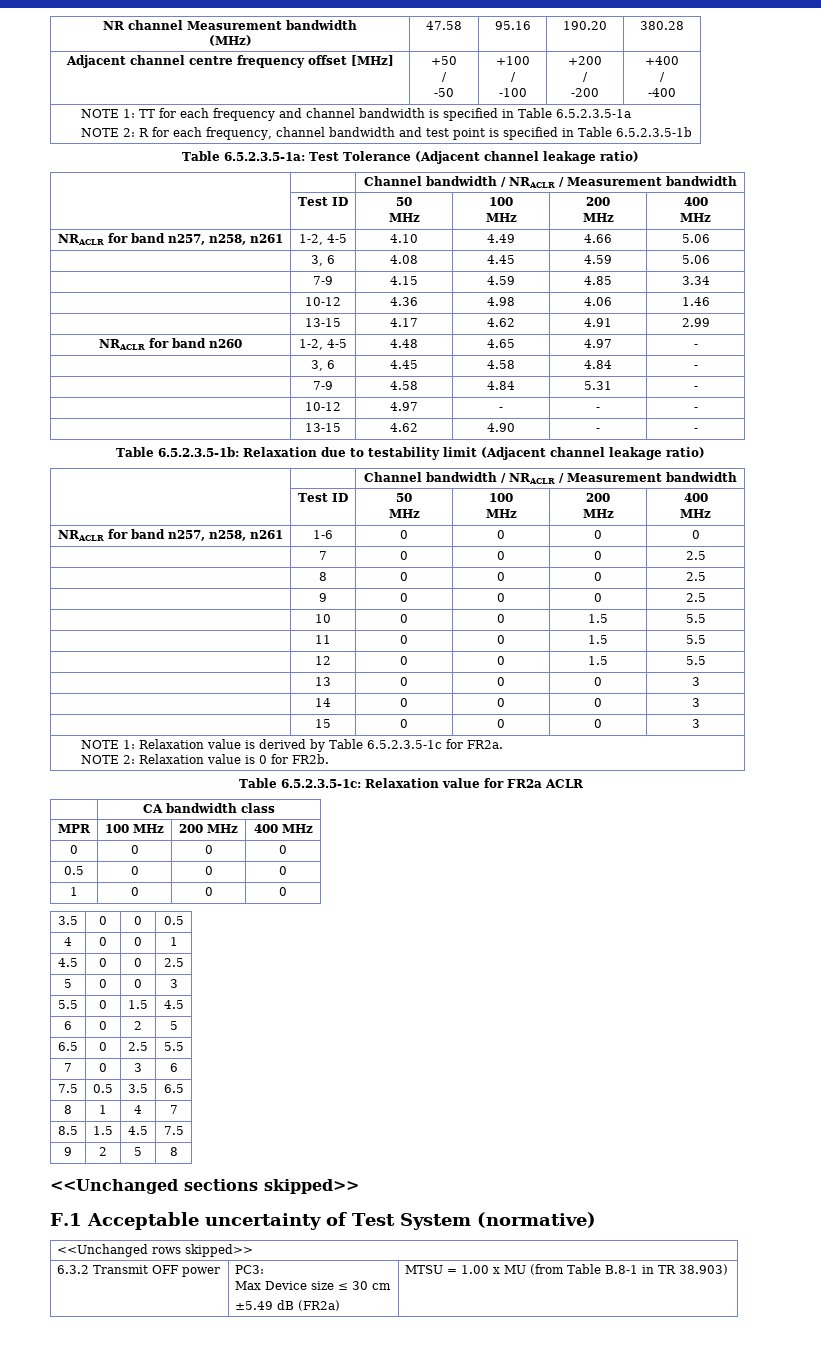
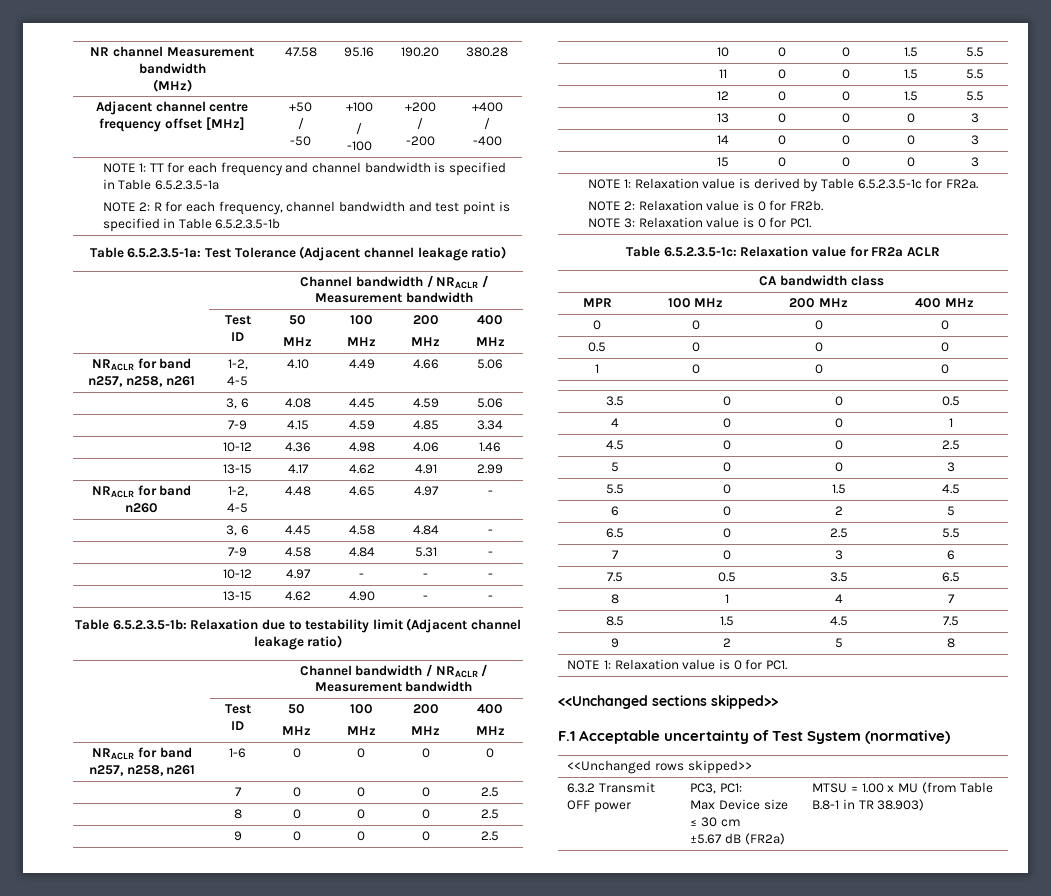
  NOTE 1: Relaxation value is derived by Table 6.5.2.3.5-1c for FR2a.
  NOTE 2: Relaxation value is 0 for FR2b.
+ NOTE 3: Relaxation value is 0 for PC1.
+ NOTE 1: Relaxation value is 0 for PC1.
- 6.3.2 Transmit OFF power | PC3:
+ 6.3.2 Transmit OFF power | PC3, PC1:
  Max Device size ≤ 30 cm
- ±5.49 dB (FR2a) | MTSU = 1.00 x MU (from Table B.8-1 in TR 38.903)
+ ±5.67 dB (FR2a) | MTSU = 1.00 x MU (from Table B.8-1 in TR 38.903)

